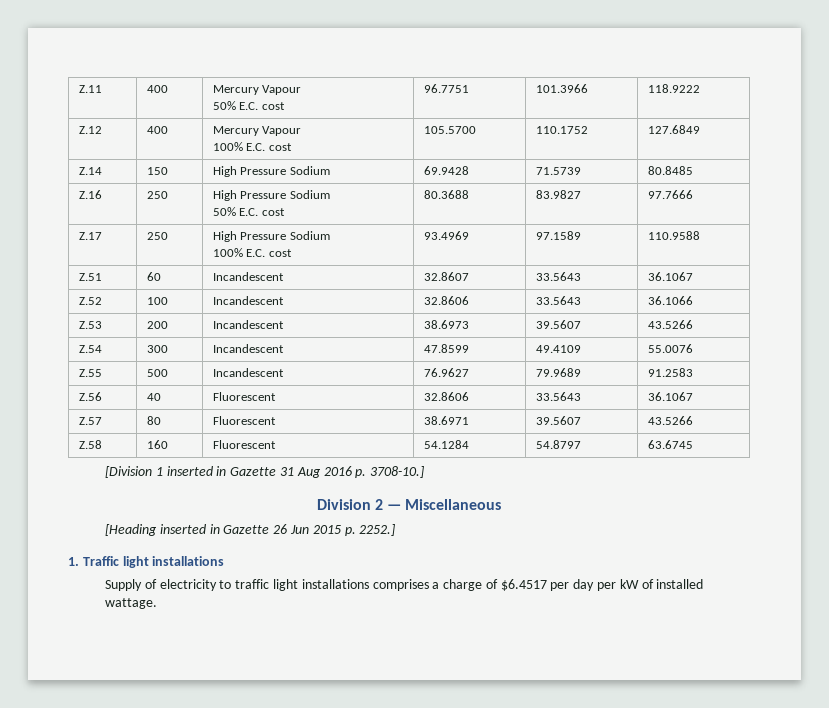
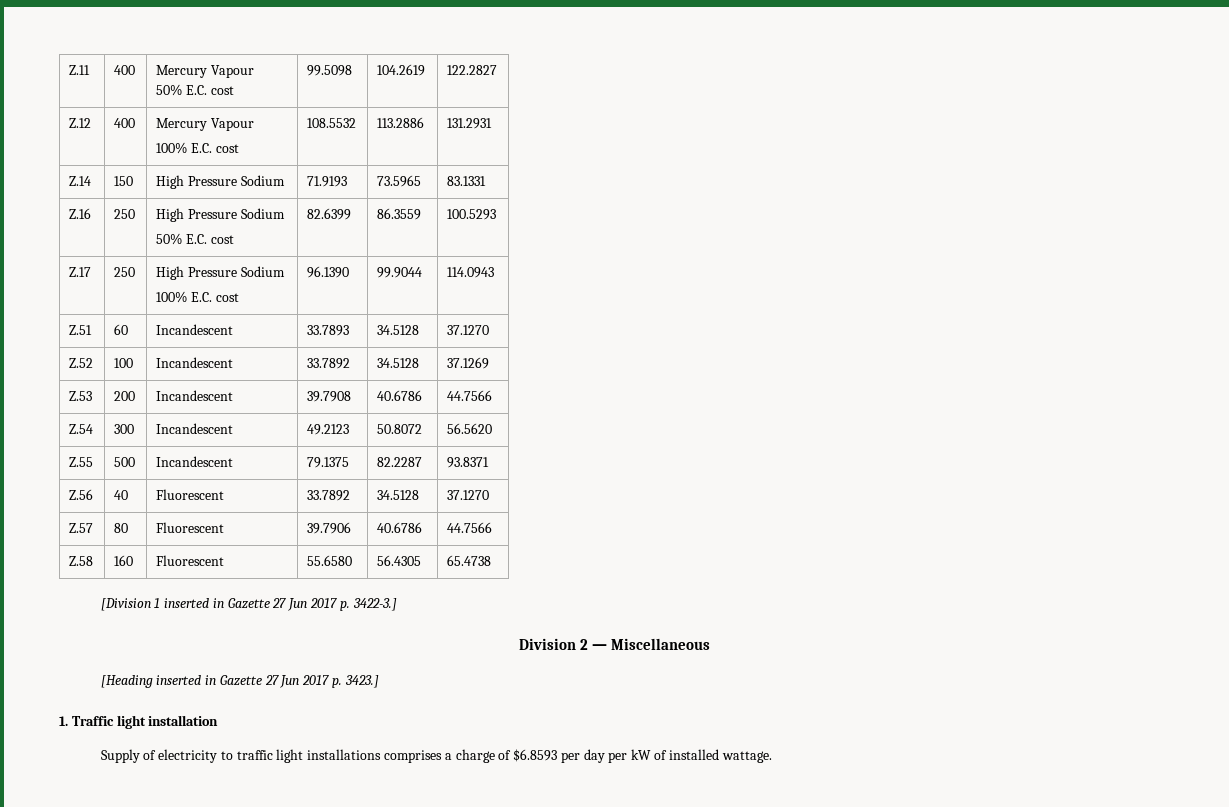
  Z.11 | 400 | Mercury Vapour
- 50% E.C. cost | 96.7751 | 101.3966 | 118.9222
+ 50% E.C. cost | 99.5098 | 104.2619 | 122.2827
  Z.12 | 400 | Mercury Vapour
- 100% E.C. cost | 105.5700 | 110.1752 | 127.6849
+ 100% E.C. cost | 108.5532 | 113.2886 | 131.2931
- Z.14 | 150 | High Pressure Sodium | 69.9428 | 71.5739 | 80.8485
+ Z.14 | 150 | High Pressure Sodium | 71.9193 | 73.5965 | 83.1331
  Z.16 | 250 | High Pressure Sodium
- 50% E.C. cost | 80.3688 | 83.9827 | 97.7666
+ 50% E.C. cost | 82.6399 | 86.3559 | 100.5293
  Z.17 | 250 | High Pressure Sodium
- 100% E.C. cost | 93.4969 | 97.1589 | 110.9588
+ 100% E.C. cost | 96.1390 | 99.9044 | 114.0943
- Z.51 | 60 | Incandescent | 32.8607 | 33.5643 | 36.1067
+ Z.51 | 60 | Incandescent | 33.7893 | 34.5128 | 37.1270
- Z.52 | 100 | Incandescent | 32.8606 | 33.5643 | 36.1066
+ Z.52 | 100 | Incandescent | 33.7892 | 34.5128 | 37.1269
- Z.53 | 200 | Incandescent | 38.6973 | 39.5607 | 43.5266
+ Z.53 | 200 | Incandescent | 39.7908 | 40.6786 | 44.7566
- Z.54 | 300 | Incandescent | 47.8599 | 49.4109 | 55.0076
+ Z.54 | 300 | Incandescent | 49.2123 | 50.8072 | 56.5620
- Z.55 | 500 | Incandescent | 76.9627 | 79.9689 | 91.2583
+ Z.55 | 500 | Incandescent | 79.1375 | 82.2287 | 93.8371
- Z.56 | 40 | Fluorescent | 32.8606 | 33.5643 | 36.1067
+ Z.56 | 40 | Fluorescent | 33.7892 | 34.5128 | 37.1270
- Z.57 | 80 | Fluorescent | 38.6971 | 39.5607 | 43.5266
+ Z.57 | 80 | Fluorescent | 39.7906 | 40.6786 | 44.7566
- Z.58 | 160 | Fluorescent | 54.1284 | 54.8797 | 63.6745
+ Z.58 | 160 | Fluorescent | 55.6580 | 56.4305 | 65.4738
- [Division 1 inserted in Gazette 31 Aug 2016 p. 3708-10.]
+ [Division 1 inserted in Gazette 27 Jun 2017 p. 3422-3.]
- [Heading inserted in Gazette 26 Jun 2015 p. 2252.]
+ [Heading inserted in Gazette 27 Jun 2017 p. 3423.]
- 1. Traffic light installations
+ 1. Traffic light installation
- Supply of electricity to traffic light installations comprises a charge of $6.4517 per day per kW of installed wattage.
+ Supply of electricity to traffic light installations comprises a charge of $6.8593 per day per kW of installed wattage.

